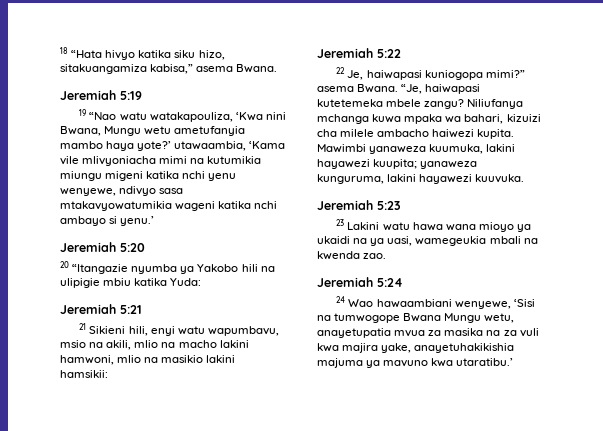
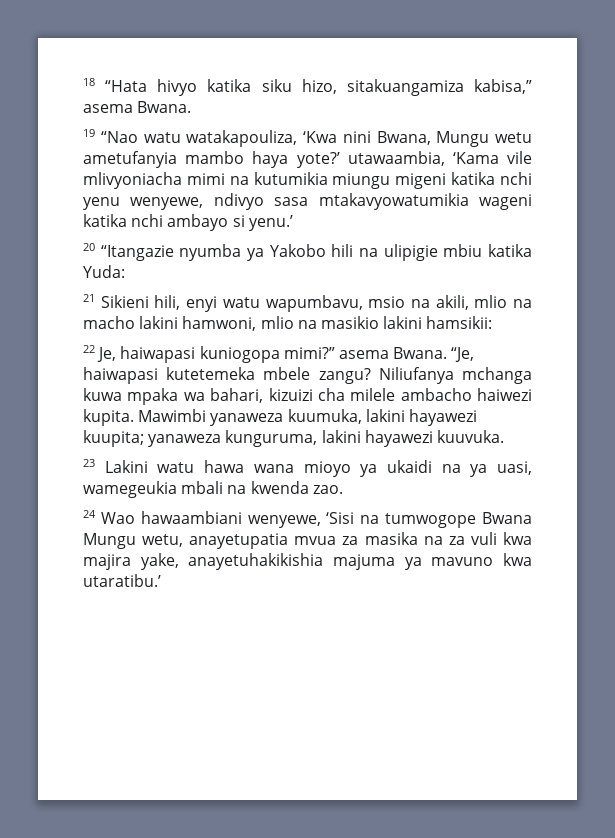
- Jeremiah 5:19
- Jeremiah 5:20
- Jeremiah 5:21
- Jeremiah 5:22
- Jeremiah 5:23
- Jeremiah 5:24

